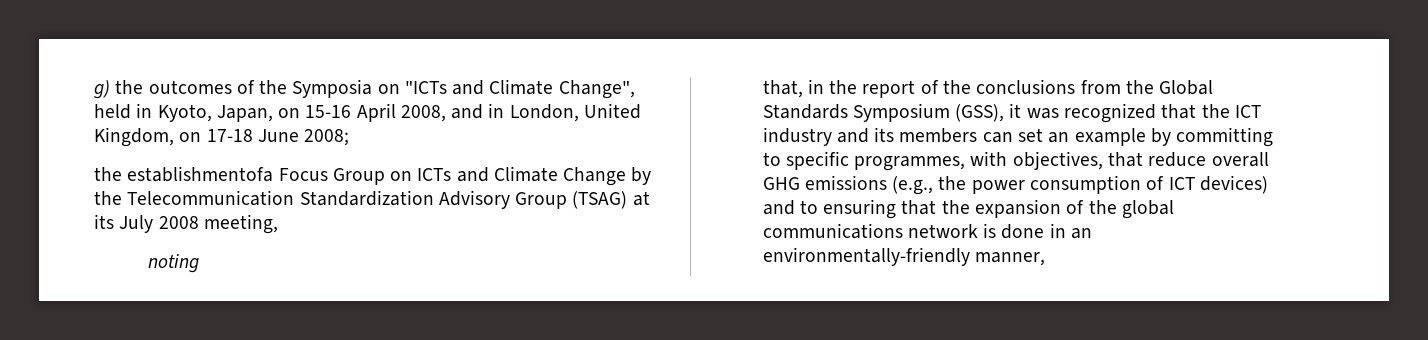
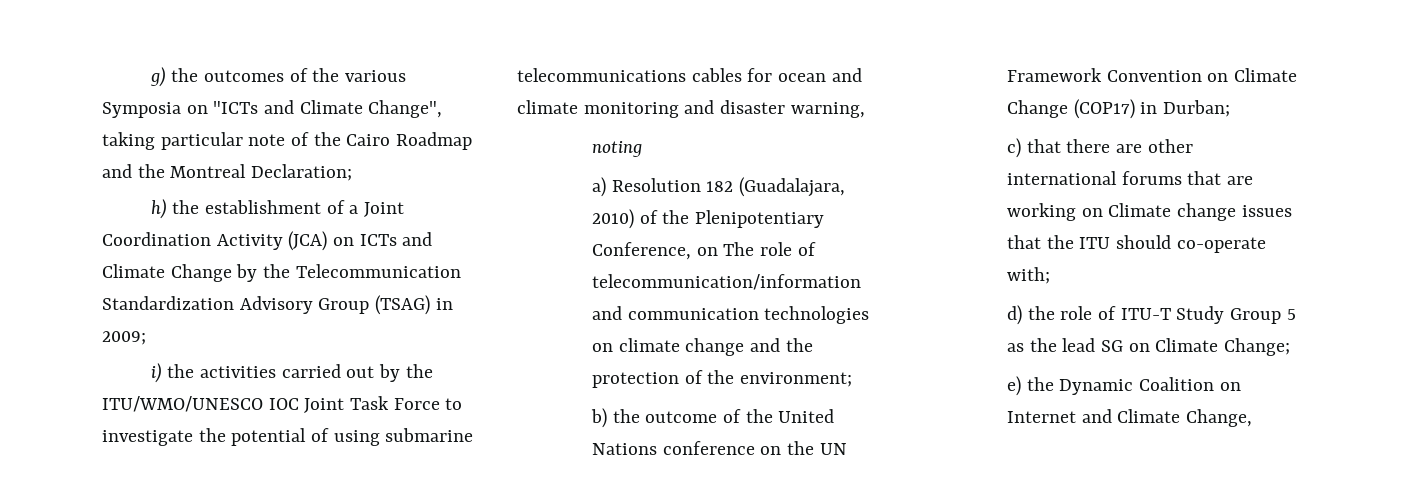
- g) the outcomes of the Symposia on "ICTs and Climate Change", held in Kyoto, Japan, on 15-16 April 2008, and in London, United Kingdom, on 17-18 June 2008;
- the establishmentofa Focus Group on ICTs and Climate Change by the Telecommunication Standardization Advisory Group (TSAG) at its July 2008 meeting,
+ g) the outcomes of the various Symposia on "ICTs and Climate Change", taking particular note of the Cairo Roadmap and the Montreal Declaration;
+ h) the establishment of a Joint Coordination Activity (JCA) on ICTs and Climate Change by the Telecommunication Standardization Advisory Group (TSAG) in 2009;
+ i) the activities carried out by the ITU/WMO/UNESCO IOC Joint Task Force to investigate the potential of using submarine telecommunications cables for ocean and climate monitoring and disaster warning,
  noting
- that, in the report of the conclusions from the Global Standards Symposium (GSS), it was recognized that the ICT industry and its members can set an example by committing to specific programmes, with objectives, that reduce overall GHG emissions (e.g., the power consumption of ICT devices) and to ensuring that the expansion of the global communications network is done in an environmentally-friendly manner,
+ a) Resolution 182 (Guadalajara, 2010) of the Plenipotentiary Conference, on The role of telecommunication/information and communication technologies on climate change and the protection of the environment;
+ b) the outcome of the United Nations conference on the UN Framework Convention on Climate Change (COP17) in Durban;
+ c) that there are other international forums that are working on Climate change issues that the ITU should co-operate with;
+ d) the role of ITU-T Study Group 5 as the lead SG on Climate Change;
+ e) the Dynamic Coalition on Internet and Climate Change,

